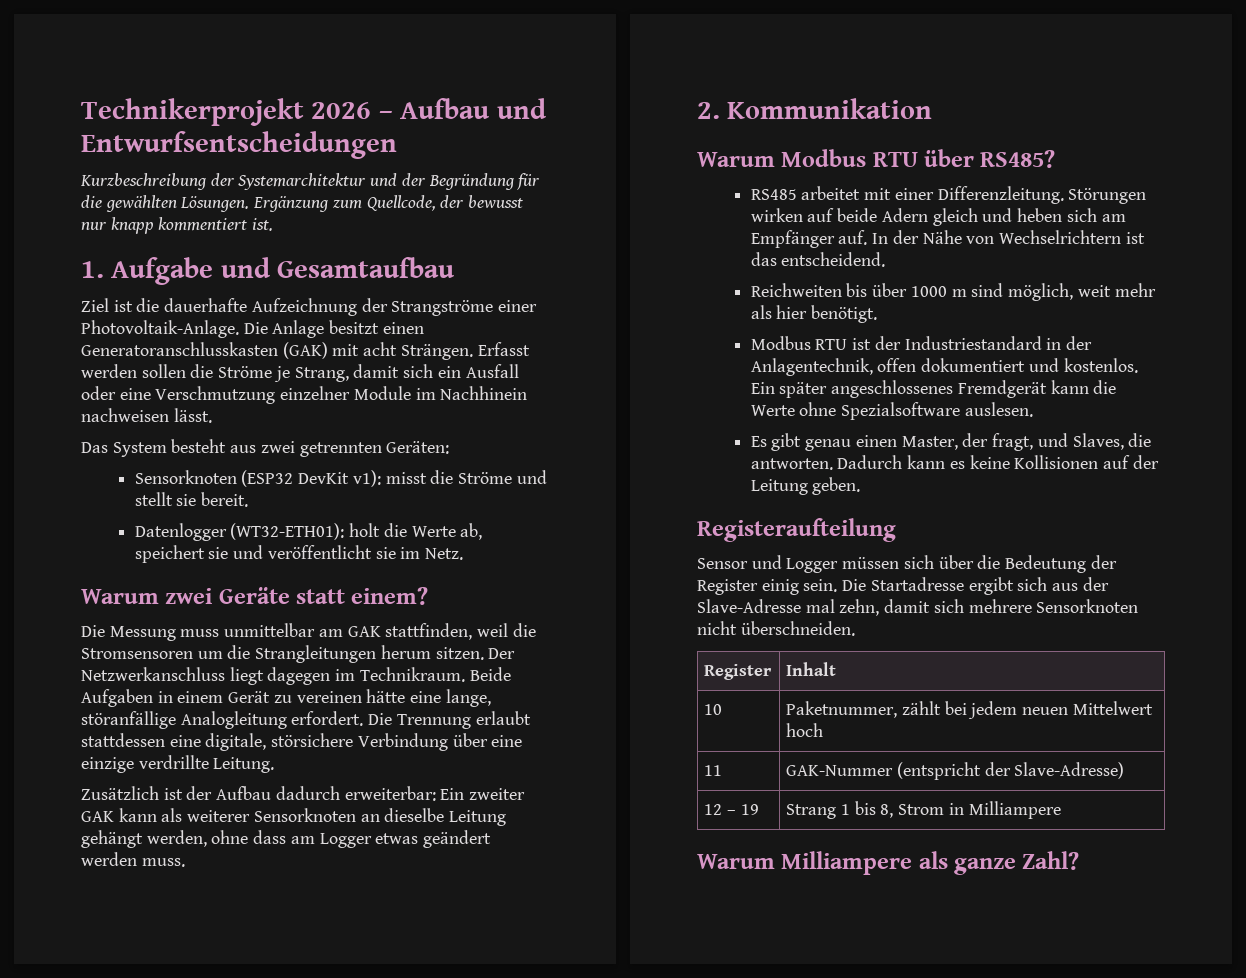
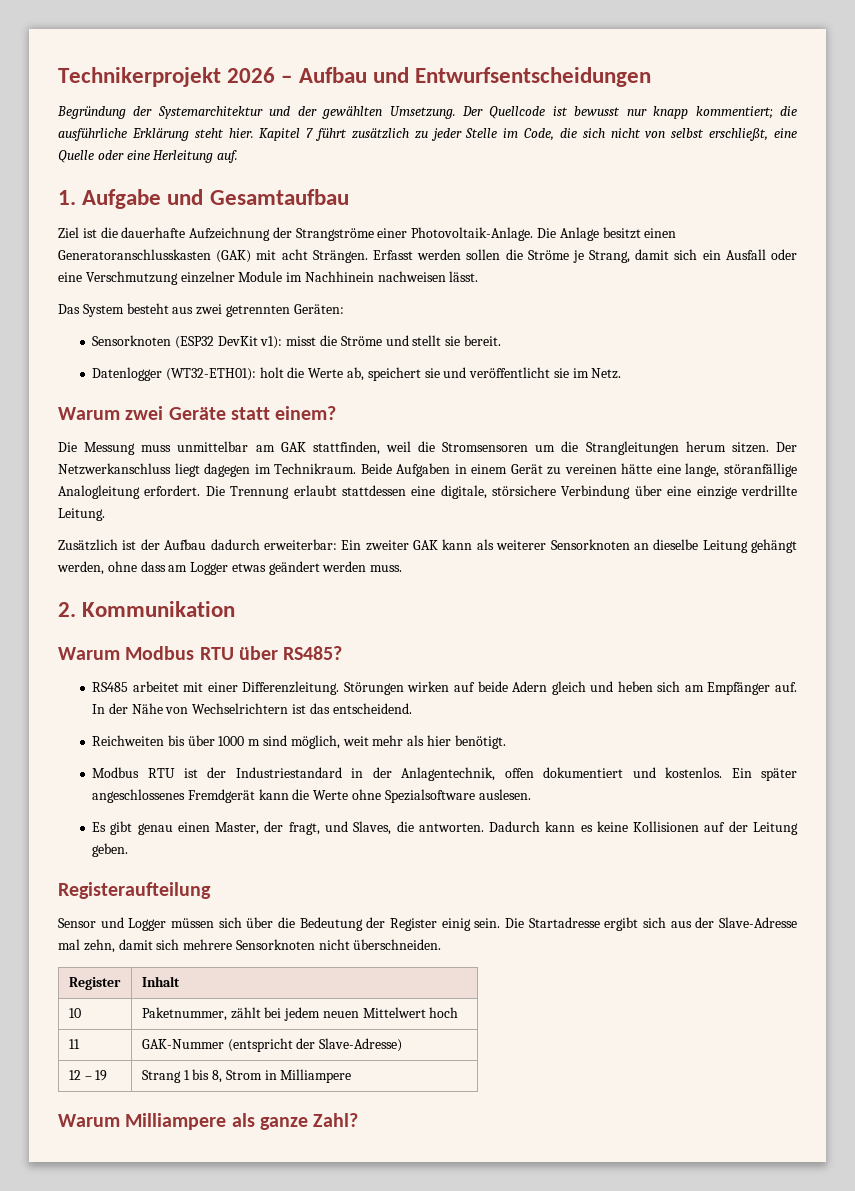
- Kurzbeschreibung der Systemarchitektur und der Begründung für die gewählten Lösungen. Ergänzung zum Quellcode, der bewusst nur knapp kommentiert ist.
+ Begründung der Systemarchitektur und der gewählten Umsetzung. Der Quellcode ist bewusst nur knapp kommentiert; die ausführliche Erklärung steht hier. Kapitel 7 führt zusätzlich zu jeder Stelle im Code, die sich nicht von selbst erschließt, eine Quelle oder eine Herleitung auf.

